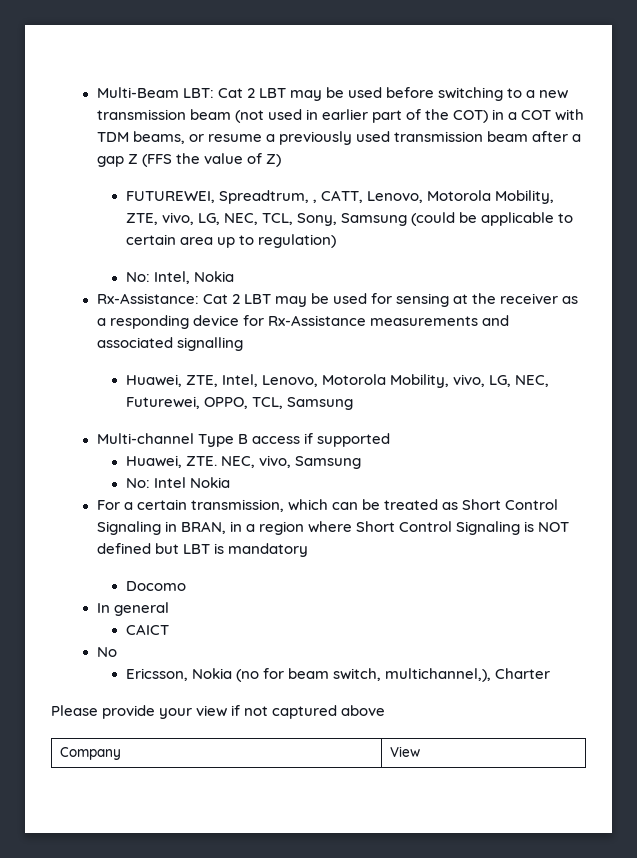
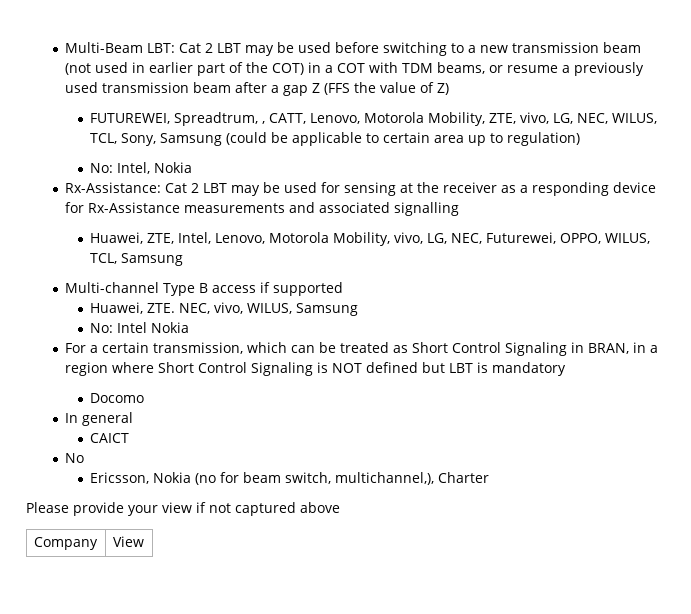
- FUTUREWEI, Spreadtrum, , CATT, Lenovo, Motorola Mobility, ZTE, vivo, LG, NEC, TCL, Sony, Samsung (could be applicable to certain area up to regulation)
+ FUTUREWEI, Spreadtrum, , CATT, Lenovo, Motorola Mobility, ZTE, vivo, LG, NEC, WILUS, TCL, Sony, Samsung (could be applicable to certain area up to regulation)
- Huawei, ZTE, Intel, Lenovo, Motorola Mobility, vivo, LG, NEC, Futurewei, OPPO, TCL, Samsung
+ Huawei, ZTE, Intel, Lenovo, Motorola Mobility, vivo, LG, NEC, Futurewei, OPPO, WILUS, TCL, Samsung
- Huawei, ZTE. NEC, vivo, Samsung
+ Huawei, ZTE. NEC, vivo, WILUS, Samsung

